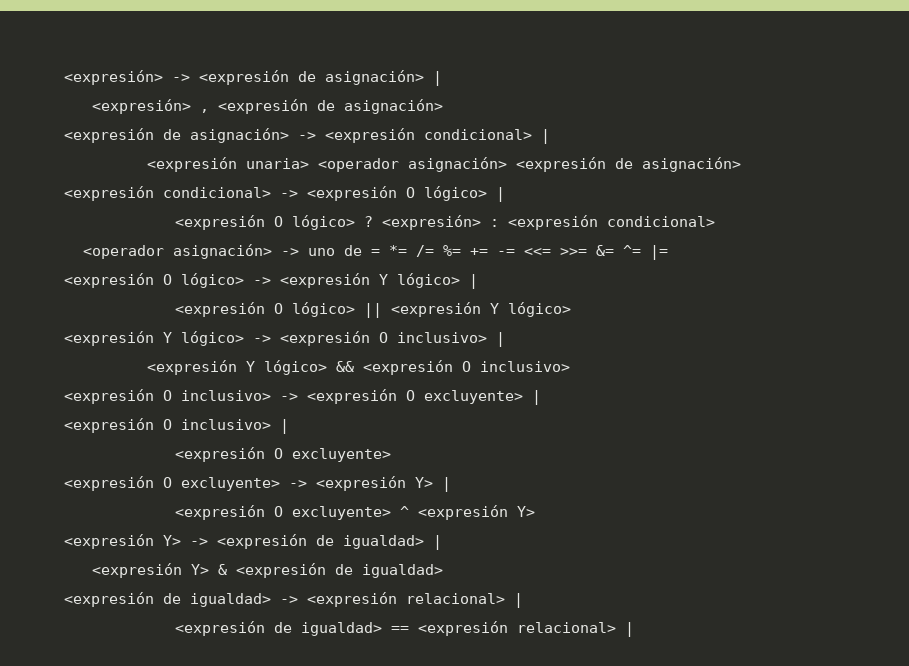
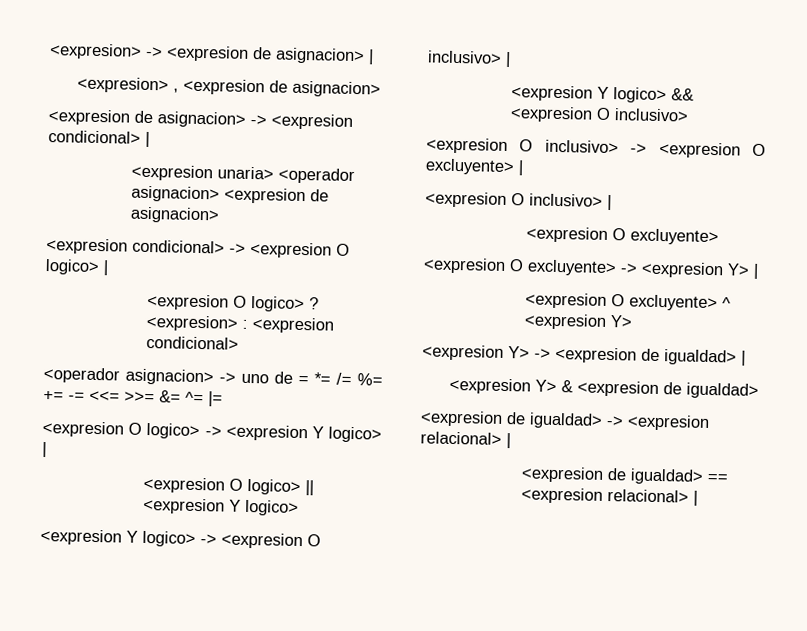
- <expresión> -> <expresión de asignación> |
- <expresión> , <expresión de asignación>
- <expresión de asignación> -> <expresión condicional> |
+ <expresion> -> <expresion de asignacion> |
+ <expresion> , <expresion de asignacion>
+ <expresion de asignacion> -> <expresion condicional> |
- <expresión unaria> <operador asignación> <expresión de asignación>
- <expresión condicional> -> <expresión O lógico> |
- <expresión O lógico> ? <expresión> : <expresión condicional>
+ <expresion unaria> <operador asignacion> <expresion de asignacion>
+ <expresion condicional> -> <expresion O logico> |
+ <expresion O logico> ? <expresion> : <expresion condicional>
- <operador asignación> -> uno de = *= /= %= += -= <<= >>= &= ^= |=
+ <operador asignacion> -> uno de = *= /= %= += -= <<= >>= &= ^= |=
- <expresión O lógico> -> <expresión Y lógico> |
- <expresión O lógico> || <expresión Y lógico>
- <expresión Y lógico> -> <expresión O inclusivo> |
- <expresión Y lógico> && <expresión O inclusivo>
+ <expresion O logico> -> <expresion Y logico> |
+ <expresion O logico> || <expresion Y logico>
+ <expresion Y logico> -> <expresion O inclusivo> |
+ <expresion Y logico> && <expresion O inclusivo>
- <expresión O inclusivo> -> <expresión O excluyente> |
- <expresión O inclusivo> |
- <expresión O excluyente>
+ <expresion O inclusivo> -> <expresion O excluyente> |
+ <expresion O inclusivo> |
+ <expresion O excluyente>
- <expresión O excluyente> -> <expresión Y> |
+ <expresion O excluyente> -> <expresion Y> |
- <expresión O excluyente> ^ <expresión Y>
+ <expresion O excluyente> ^ <expresion Y>
- <expresión Y> -> <expresión de igualdad> |
+ <expresion Y> -> <expresion de igualdad> |
- <expresión Y> & <expresión de igualdad>
+ <expresion Y> & <expresion de igualdad>
- <expresión de igualdad> -> <expresión relacional> |
+ <expresion de igualdad> -> <expresion relacional> |
- <expresión de igualdad> == <expresión relacional> |
+ <expresion de igualdad> == <expresion relacional> |

